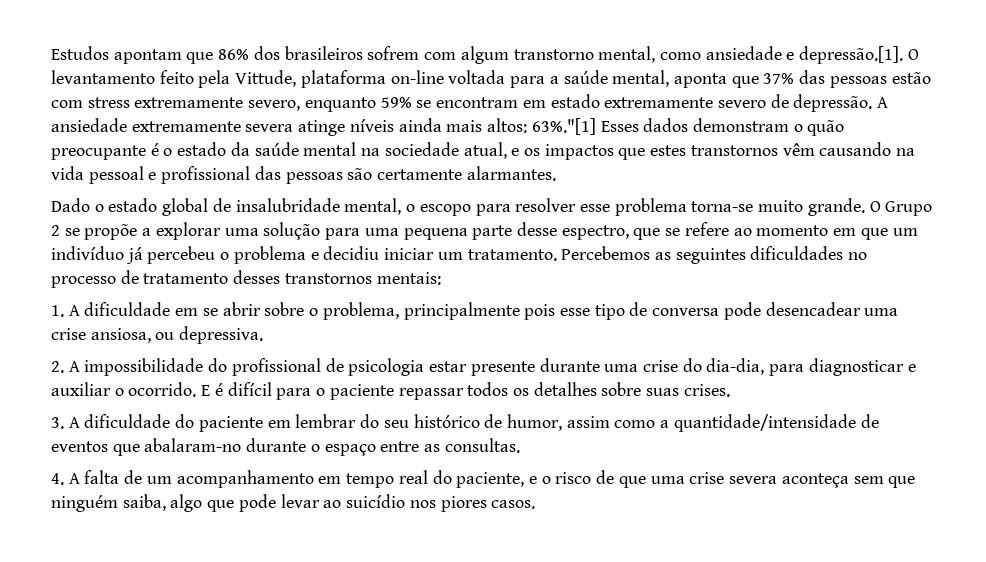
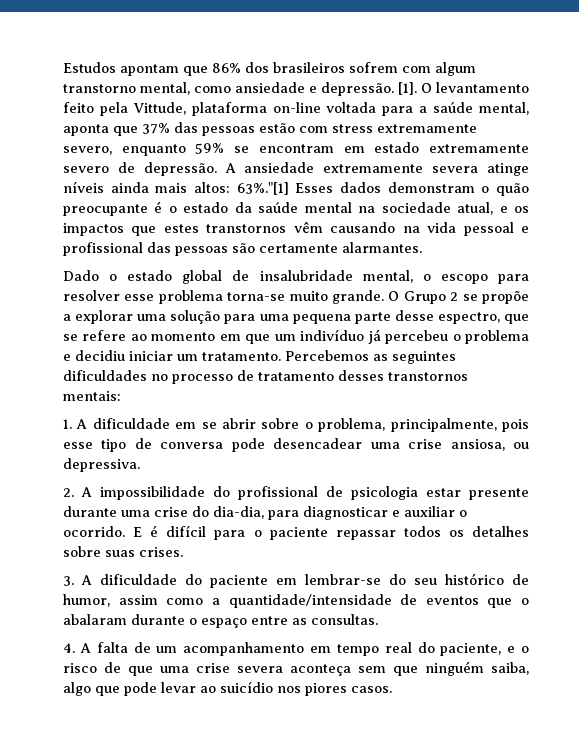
- Estudos apontam que 86% dos brasileiros sofrem com algum transtorno mental, como ansiedade e depressão.[1]. O levantamento feito pela Vittude, plataforma on-line voltada para a saúde mental, aponta que 37% das pessoas estão com stress extremamente severo, enquanto 59% se encontram em estado extremamente severo de depressão.
+ Estudos apontam que 86% dos brasileiros sofrem com algum transtorno mental, como ansiedade e depressão. [1]. O levantamento feito pela Vittude, plataforma on-line voltada para a saúde mental, aponta que 37% das pessoas estão com stress extremamente severo, enquanto 59% se encontram em estado extremamente severo de depressão.
- 1. A dificuldade em se abrir sobre o problema, principalmente pois esse tipo de conversa pode desencadear uma crise ansiosa, ou depressiva.
+ 1. A dificuldade em se abrir sobre o problema, principalmente, pois esse tipo de conversa pode desencadear uma crise ansiosa, ou depressiva.
- 3. A dificuldade do paciente em lembrar do seu histórico de humor, assim como a quantidade/intensidade de eventos que abalaram-no durante o espaço entre as consultas.
+ 3. A dificuldade do paciente em lembrar-se do seu histórico de humor, assim como a quantidade/intensidade de eventos que o abalaram durante o espaço entre as consultas.

